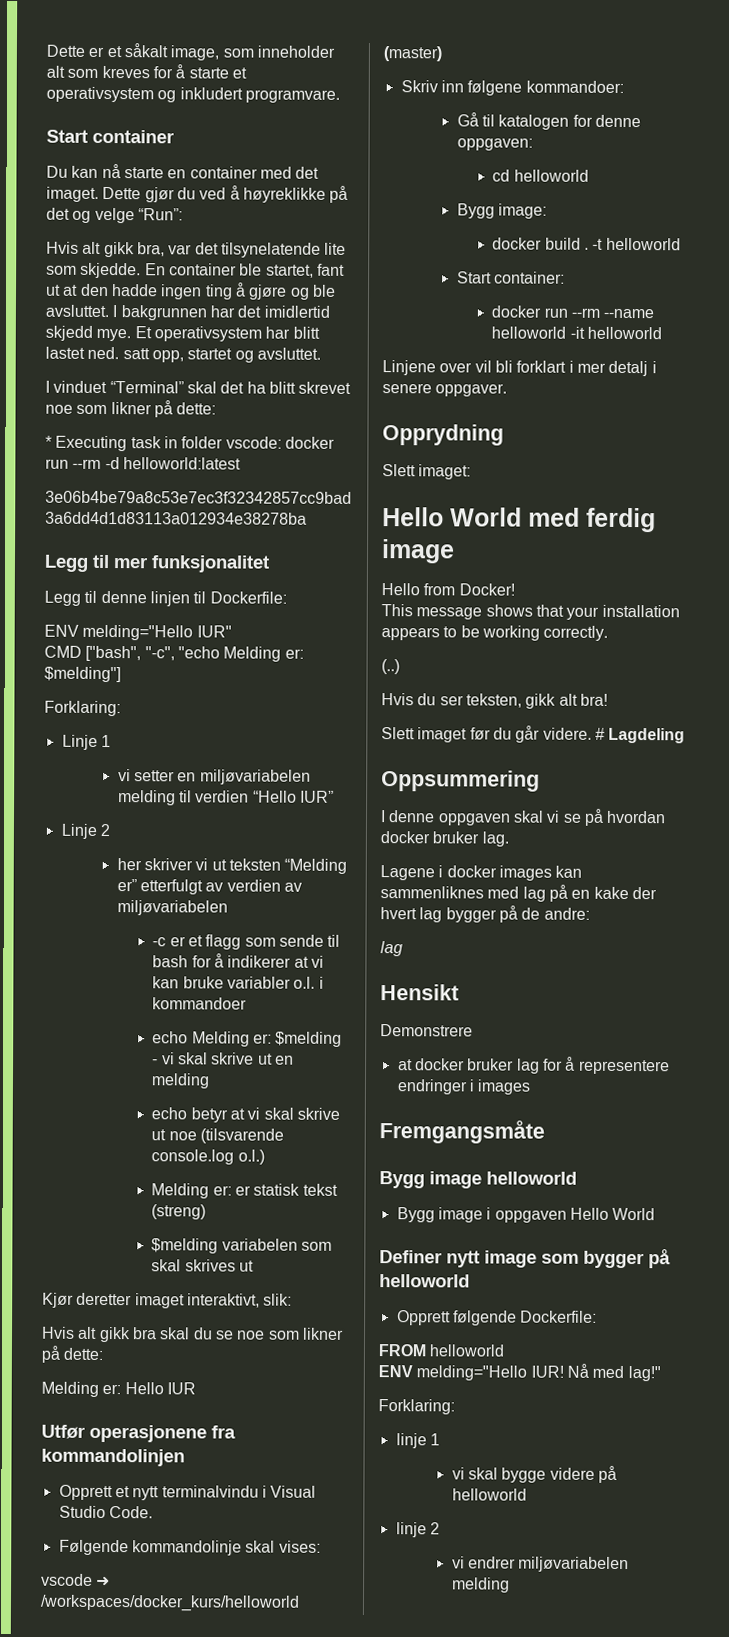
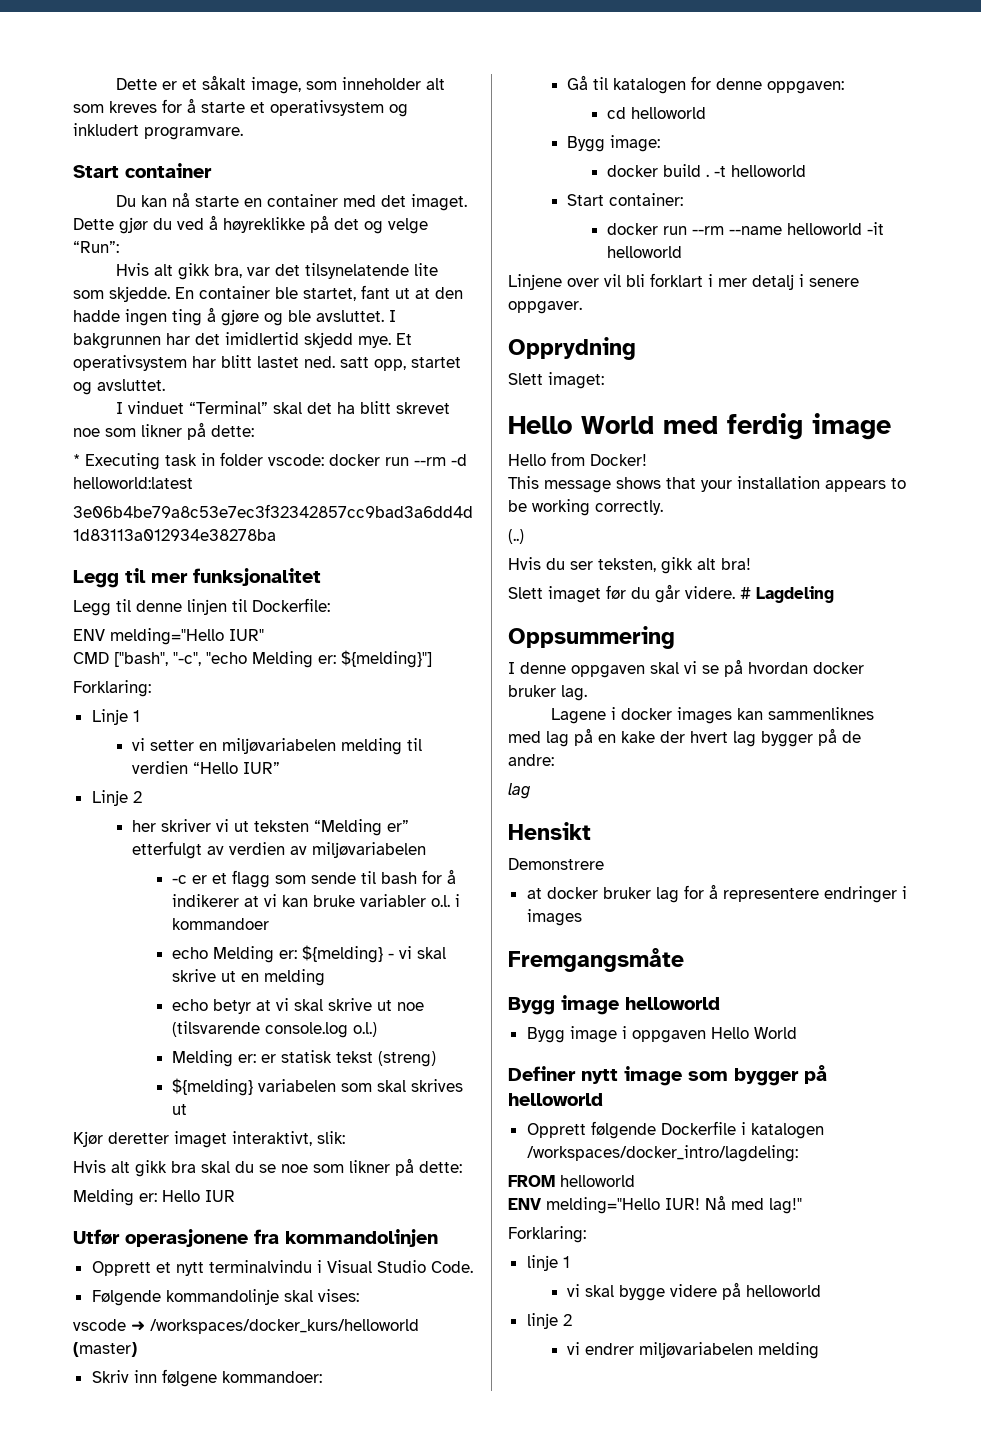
- CMD ["bash", "-c", "echo Melding er: $melding"]
+ CMD ["bash", "-c", "echo Melding er: ${melding}"]
- echo Melding er: $melding - vi skal skrive ut en melding
+ echo Melding er: ${melding} - vi skal skrive ut en melding
- $melding variabelen som skal skrives ut
+ ${melding} variabelen som skal skrives ut
- Opprett følgende Dockerfile:
+ Opprett følgende Dockerfile i katalogen /workspaces/docker_intro/lagdeling:

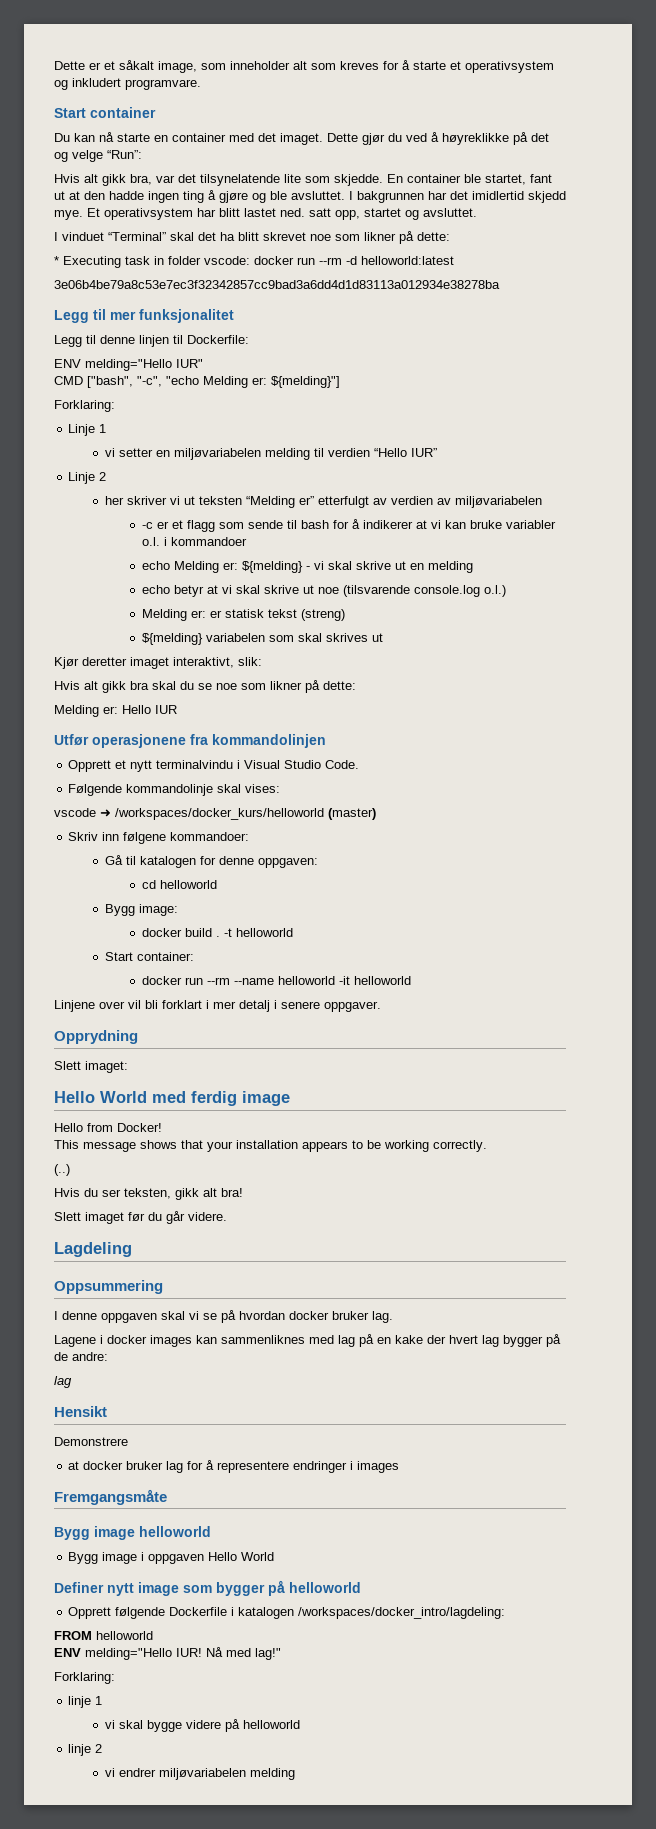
- Slett imaget før du går videre. # Lagdeling
+ Slett imaget før du går videre.
+ Lagdeling

